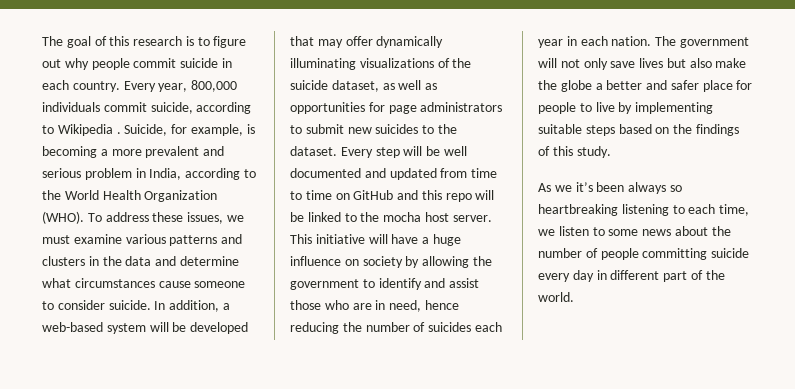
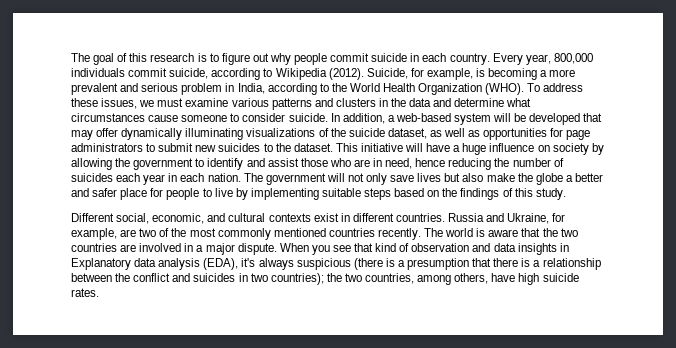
- Every year, 800,000 individuals commit suicide, according to Wikipedia .
+ Every year, 800,000 individuals commit suicide, according to Wikipedia (2012).
- Every step will be well documented and updated from time to time on GitHub and this repo will be linked to the mocha host server.
- As we it’s been always so heartbreaking listening to each time, we listen to some news about the number of people committing suicide every day in different part of the world.
+ Different social, economic, and cultural contexts exist in different countries. Russia and Ukraine, for example, are two of the most commonly mentioned countries recently. The world is aware that the two countries are involved in a major dispute. When you see that kind of observation and data insights in Explanatory data analysis (EDA), it's always suspicious (there is a presumption that there is a relationship between the conflict and suicides in two countries); the two countries, among others, have high suicide rates.

